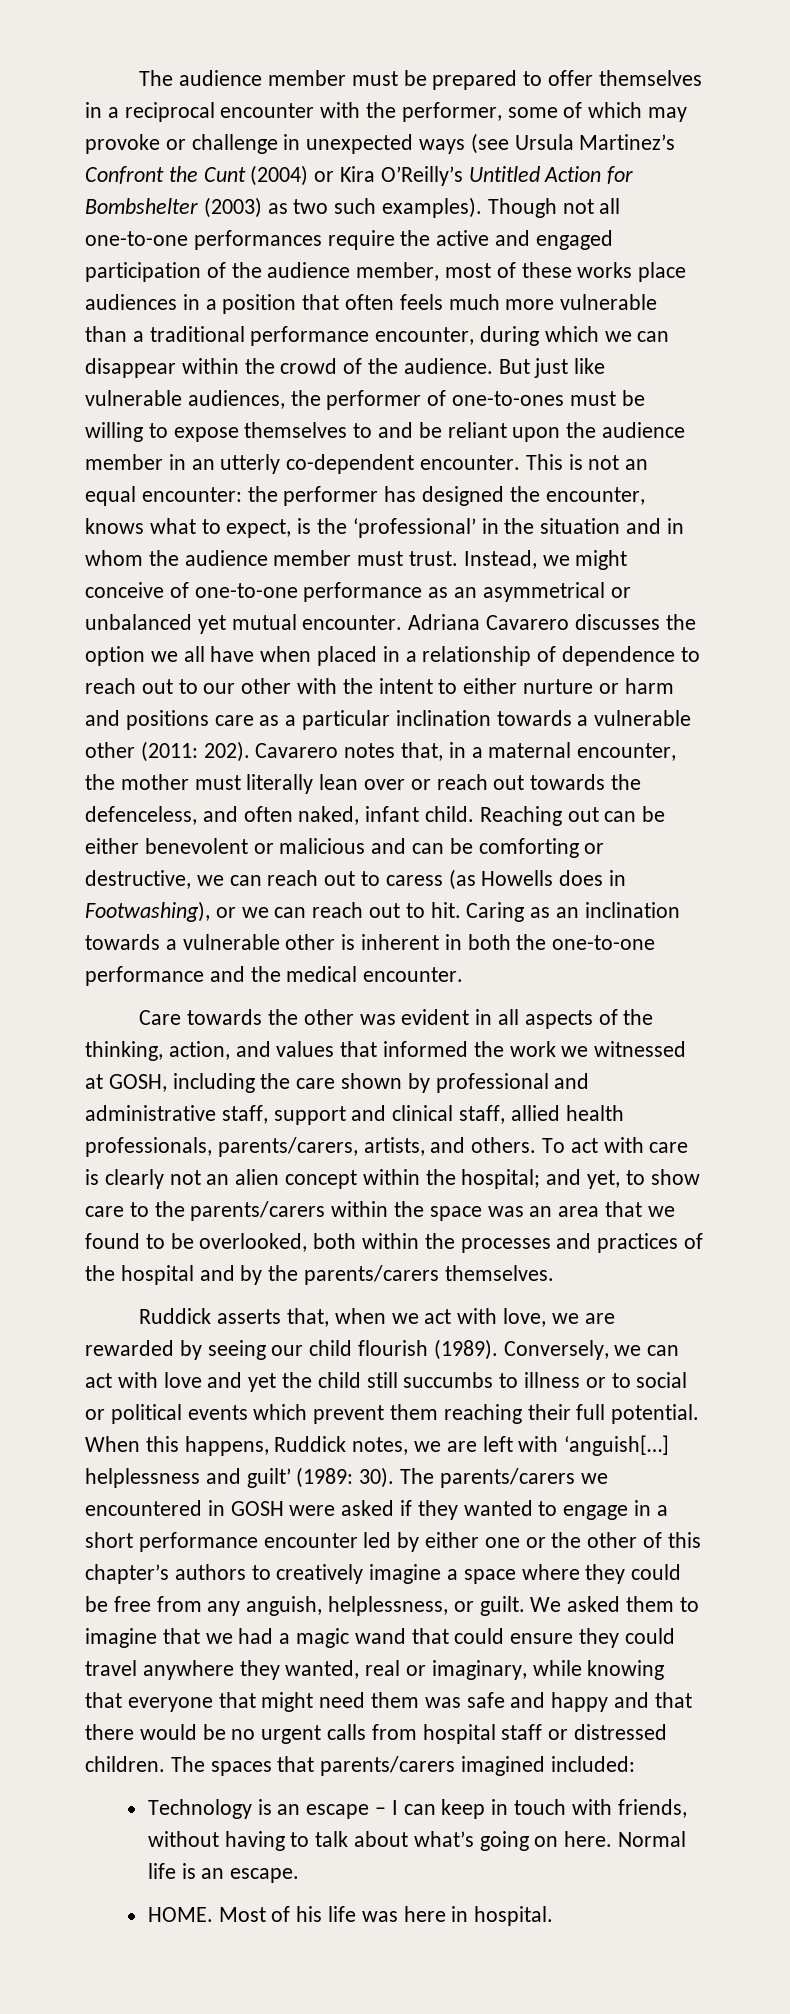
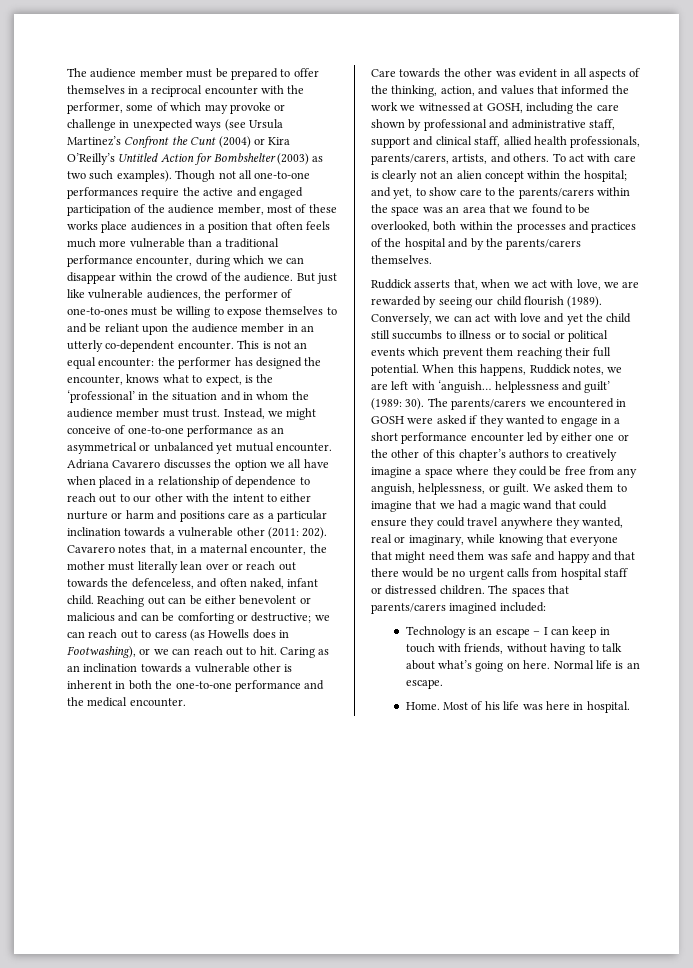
- Reaching out can be either benevolent or malicious and can be comforting or destructive, we can reach out to caress (as Howells does in Footwashing), or we can reach out to hit.
+ Reaching out can be either benevolent or malicious and can be comforting or destructive; we can reach out to caress (as Howells does in Footwashing), or we can reach out to hit.
- When this happens, Ruddick notes, we are left with ‘anguish[…] helplessness and guilt’ (1989: 30).
+ When this happens, Ruddick notes, we are left with ‘anguish… helplessness and guilt’ (1989: 30).
- HOME.
+ Home.

